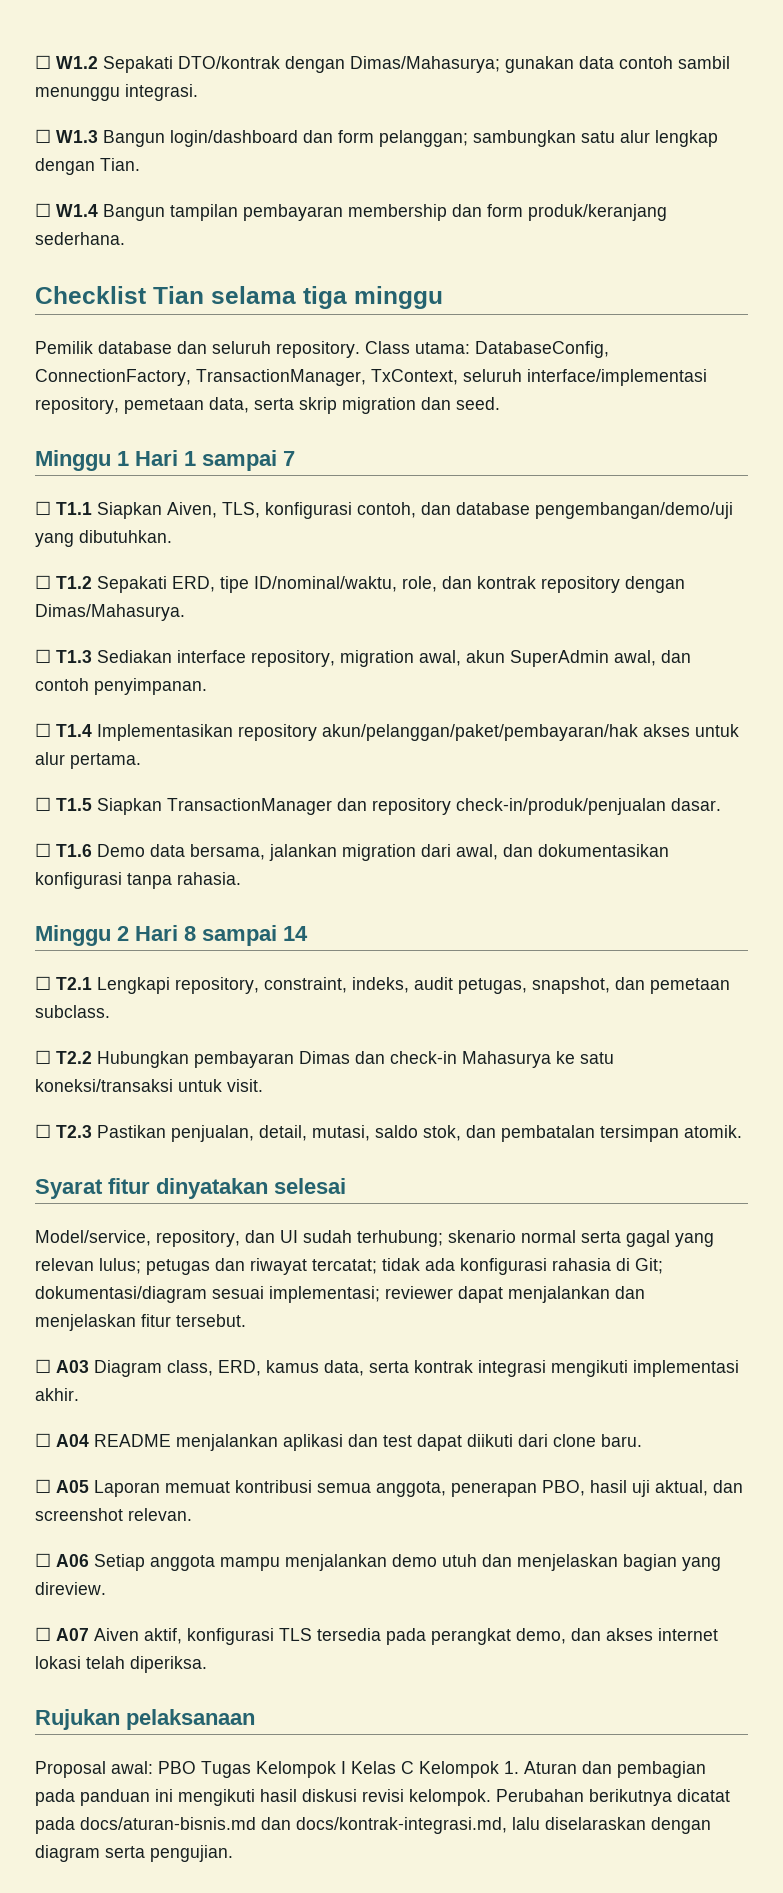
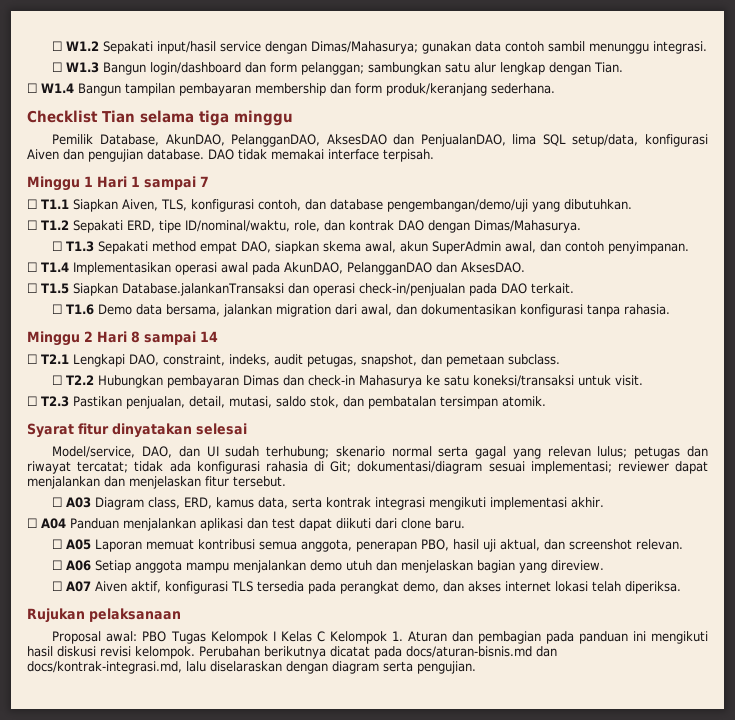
- ☐ W1.2 Sepakati DTO/kontrak dengan Dimas/Mahasurya; gunakan data contoh sambil menunggu integrasi.
+ ☐ W1.2 Sepakati input/hasil service dengan Dimas/Mahasurya; gunakan data contoh sambil menunggu integrasi.
- Pemilik database dan seluruh repository. Class utama: DatabaseConfig, ConnectionFactory, TransactionManager, TxContext, seluruh interface/implementasi repository, pemetaan data, serta skrip migration dan seed.
+ Pemilik Database, AkunDAO, PelangganDAO, AksesDAO dan PenjualanDAO, lima SQL setup/data, konfigurasi Aiven dan pengujian database. DAO tidak memakai interface terpisah.
- ☐ T1.2 Sepakati ERD, tipe ID/nominal/waktu, role, dan kontrak repository dengan Dimas/Mahasurya.
+ ☐ T1.2 Sepakati ERD, tipe ID/nominal/waktu, role, dan kontrak DAO dengan Dimas/Mahasurya.
- ☐ T1.3 Sediakan interface repository, migration awal, akun SuperAdmin awal, dan contoh penyimpanan.
+ ☐ T1.3 Sepakati method empat DAO, siapkan skema awal, akun SuperAdmin awal, dan contoh penyimpanan.
- ☐ T1.4 Implementasikan repository akun/pelanggan/paket/pembayaran/hak akses untuk alur pertama.
- ☐ T1.5 Siapkan TransactionManager dan repository check-in/produk/penjualan dasar.
+ ☐ T1.4 Implementasikan operasi awal pada AkunDAO, PelangganDAO dan AksesDAO.
+ ☐ T1.5 Siapkan Database.jalankanTransaksi dan operasi check-in/penjualan pada DAO terkait.
- ☐ T2.1 Lengkapi repository, constraint, indeks, audit petugas, snapshot, dan pemetaan subclass.
+ ☐ T2.1 Lengkapi DAO, constraint, indeks, audit petugas, snapshot, dan pemetaan subclass.
- Model/service, repository, dan UI sudah terhubung; skenario normal serta gagal yang relevan lulus; petugas dan riwayat tercatat; tidak ada konfigurasi rahasia di Git; dokumentasi/diagram sesuai implementasi; reviewer dapat menjalankan dan menjelaskan fitur tersebut.
+ Model/service, DAO, dan UI sudah terhubung; skenario normal serta gagal yang relevan lulus; petugas dan riwayat tercatat; tidak ada konfigurasi rahasia di Git; dokumentasi/diagram sesuai implementasi; reviewer dapat menjalankan dan menjelaskan fitur tersebut.
- ☐ A04 README menjalankan aplikasi dan test dapat diikuti dari clone baru.
+ ☐ A04 Panduan menjalankan aplikasi dan test dapat diikuti dari clone baru.

